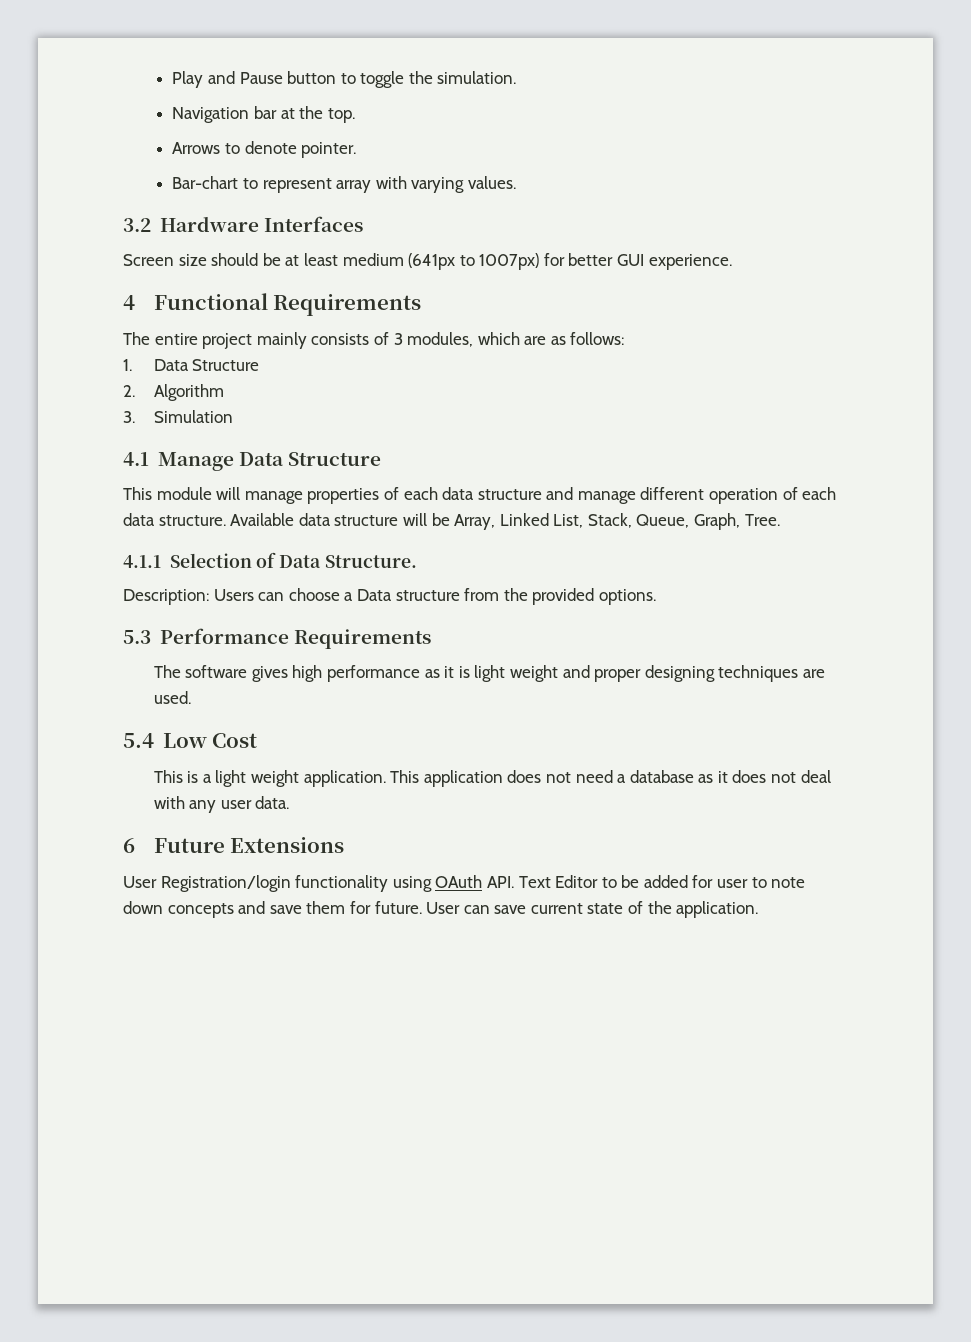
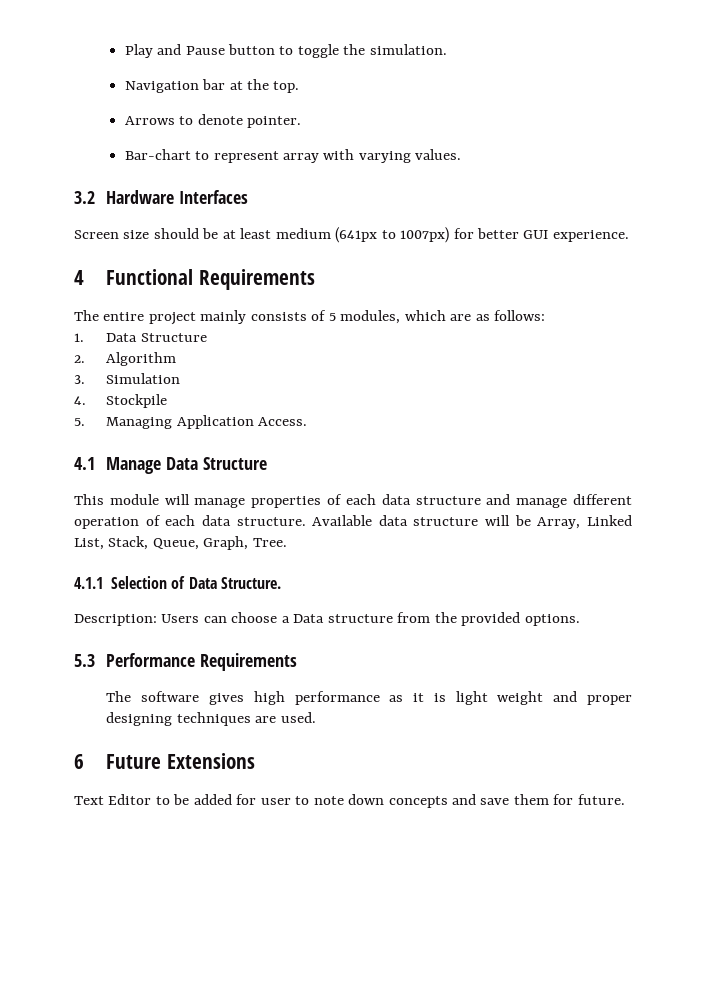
- The entire project mainly consists of 3 modules, which are as follows:
+ The entire project mainly consists of 5 modules, which are as follows:
+ 4. Stockpile
+ 5. Managing Application Access.
- 5.4 Low Cost
- This is a light weight application. This application does not need a database as it does not deal with any user data.
  6 Future Extensions
- User Registration/login functionality using OAuth API. Text Editor to be added for user to note down concepts and save them for future. User can save current state of the application.
+ Text Editor to be added for user to note down concepts and save them for future.

